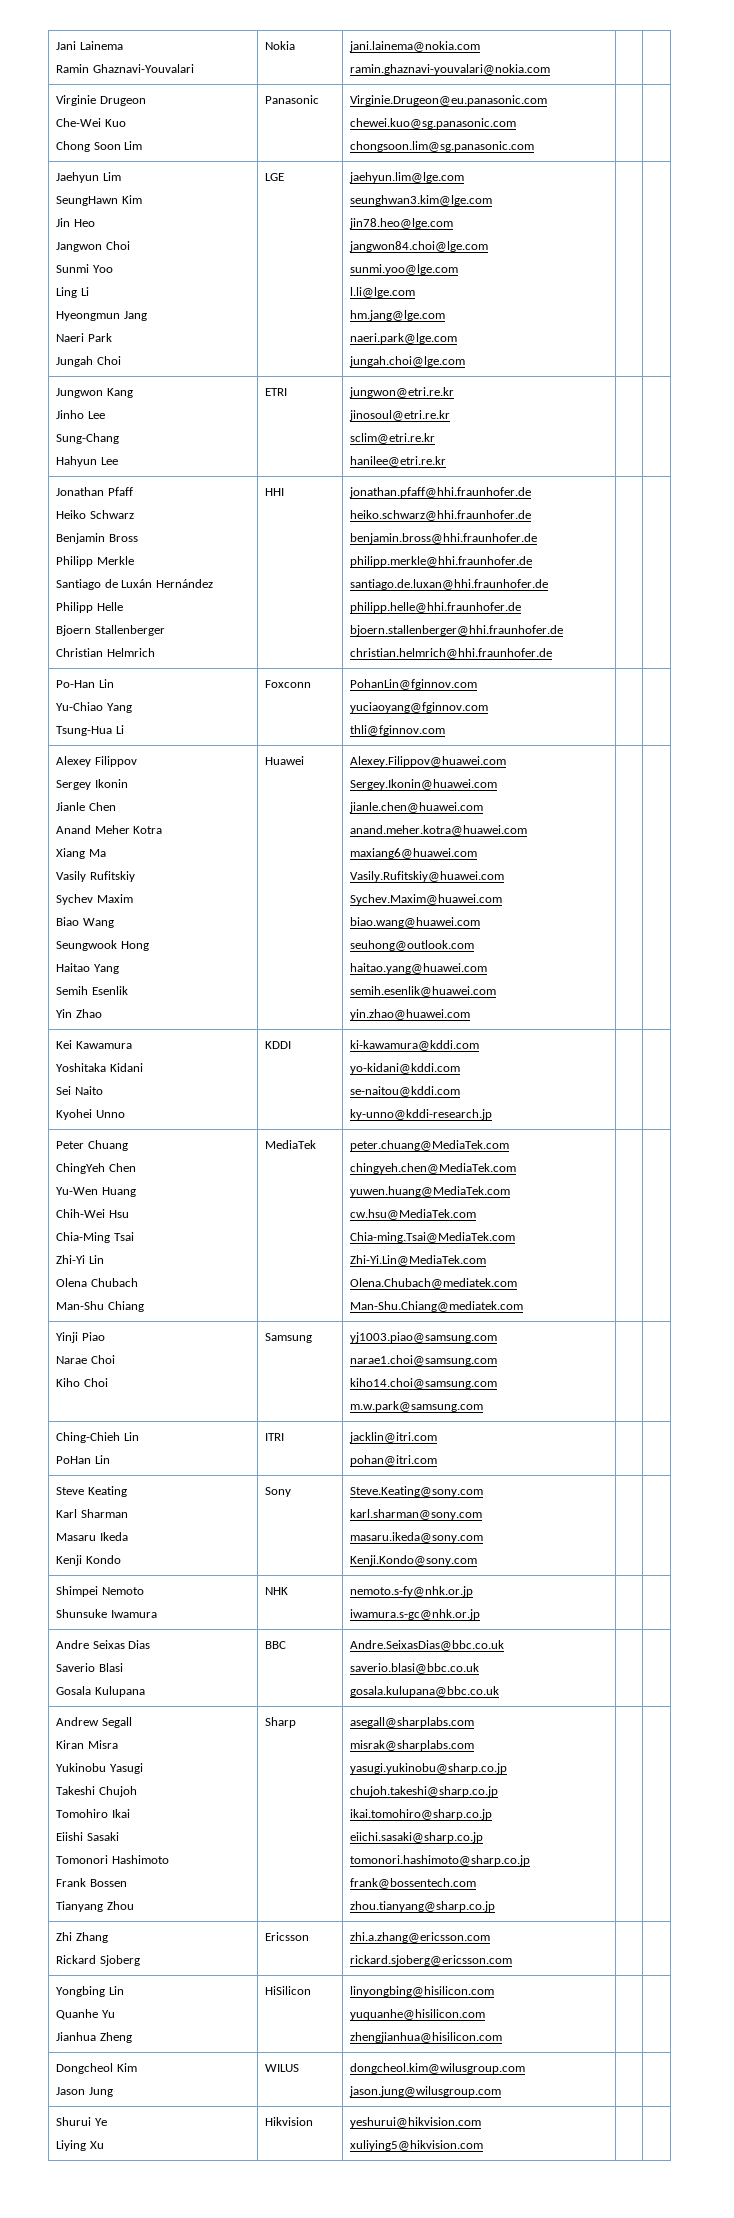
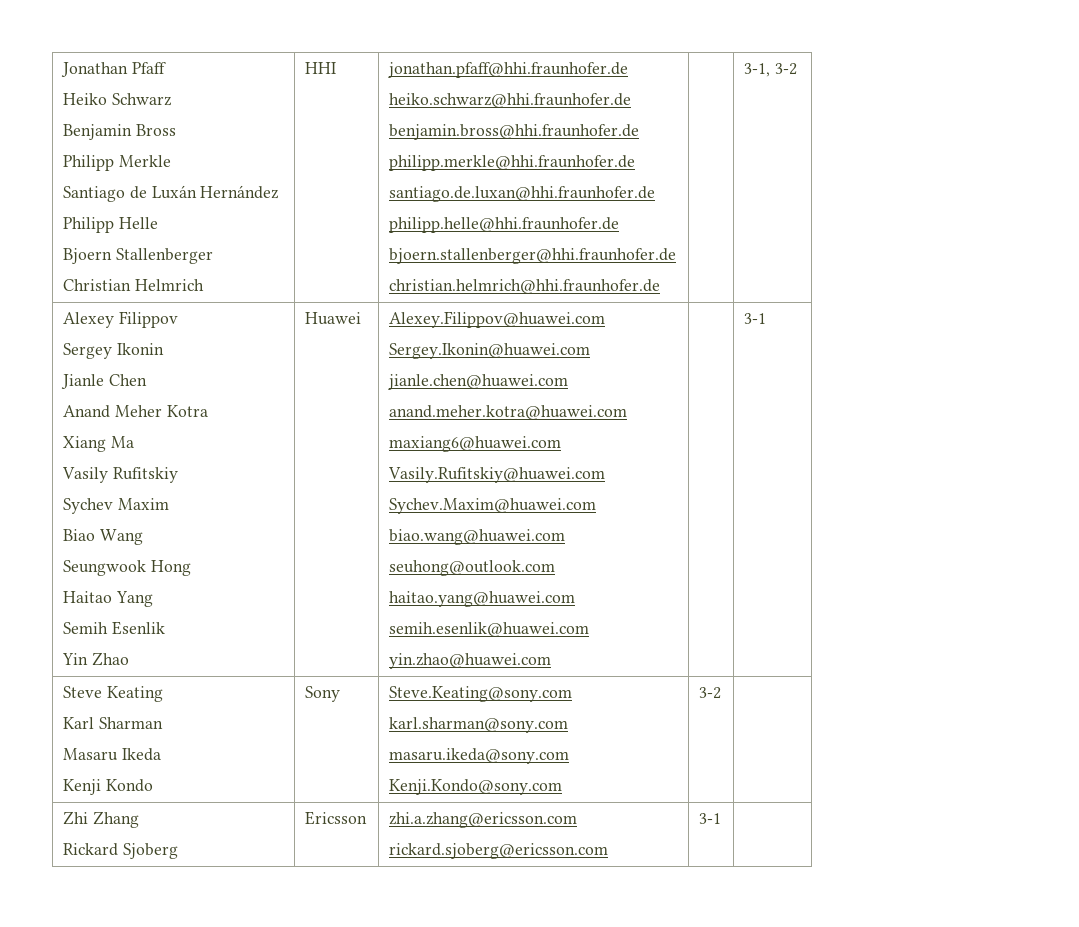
- Jani Lainema
- Ramin Ghaznavi-Youvalari | Nokia | jani.lainema@nokia.com
- ramin.ghaznavi-youvalari@nokia.com | |
- Virginie Drugeon
- Che-Wei Kuo
- Chong Soon Lim | Panasonic | Virginie.Drugeon@eu.panasonic.com
- chewei.kuo@sg.panasonic.com
- chongsoon.lim@sg.panasonic.com | |
- Jaehyun Lim
- SeungHawn Kim
- Jin Heo
- Jangwon Choi
- Sunmi Yoo
- Ling Li
- Hyeongmun Jang
- Naeri Park
- Jungah Choi | LGE | jaehyun.lim@lge.com
- seunghwan3.kim@lge.com
- jin78.heo@lge.com
- jangwon84.choi@lge.com
- sunmi.yoo@lge.com
- l.li@lge.com
- hm.jang@lge.com
- naeri.park@lge.com
- jungah.choi@lge.com | |
- Jungwon Kang
- Jinho Lee
- Sung-Chang
- Hahyun Lee | ETRI | jungwon@etri.re.kr
- jinosoul@etri.re.kr
- sclim@etri.re.kr
- hanilee@etri.re.kr | |
  Jonathan Pfaff
  Heiko Schwarz
  Benjamin Bross
  Philipp Merkle
  Santiago de Luxán Hernández
  Philipp Helle
  Bjoern Stallenberger
  Christian Helmrich | HHI | jonathan.pfaff@hhi.fraunhofer.de
  heiko.schwarz@hhi.fraunhofer.de
  benjamin.bross@hhi.fraunhofer.de
  philipp.merkle@hhi.fraunhofer.de
  santiago.de.luxan@hhi.fraunhofer.de
  philipp.helle@hhi.fraunhofer.de
  bjoern.stallenberger@hhi.fraunhofer.de
- christian.helmrich@hhi.fraunhofer.de | |
- Po-Han Lin
- Yu-Chiao Yang
- Tsung-Hua Li | Foxconn | PohanLin@fginnov.com
- yuciaoyang@fginnov.com
- thli@fginnov.com | |
+ christian.helmrich@hhi.fraunhofer.de | | 3-1, 3-2
  Alexey Filippov
  Sergey Ikonin
  Jianle Chen
  Anand Meher Kotra
  Xiang Ma
  Vasily Rufitskiy
  Sychev Maxim
  Biao Wang
  Seungwook Hong
  Haitao Yang
  Semih Esenlik
  Yin Zhao | Huawei | Alexey.Filippov@huawei.com
  Sergey.Ikonin@huawei.com
  jianle.chen@huawei.com
  anand.meher.kotra@huawei.com
  maxiang6@huawei.com
  Vasily.Rufitskiy@huawei.com
  Sychev.Maxim@huawei.com
  biao.wang@huawei.com
  seuhong@outlook.com
  haitao.yang@huawei.com
  semih.esenlik@huawei.com
- yin.zhao@huawei.com | |
- Kei Kawamura
- Yoshitaka Kidani
- Sei Naito
- Kyohei Unno | KDDI | ki-kawamura@kddi.com
- yo-kidani@kddi.com
- se-naitou@kddi.com
- ky-unno@kddi-research.jp | |
- Peter Chuang
- ChingYeh Chen
- Yu-Wen Huang
- Chih-Wei Hsu
- Chia-Ming Tsai
- Zhi-Yi Lin
- Olena Chubach
- Man-Shu Chiang | MediaTek | peter.chuang@MediaTek.com
- chingyeh.chen@MediaTek.com
- yuwen.huang@MediaTek.com
- cw.hsu@MediaTek.com
- Chia-ming.Tsai@MediaTek.com
- Zhi-Yi.Lin@MediaTek.com
- Olena.Chubach@mediatek.com
- Man-Shu.Chiang@mediatek.com | |
- Yinji Piao
- Narae Choi
- Kiho Choi | Samsung | yj1003.piao@samsung.com
- narae1.choi@samsung.com
- kiho14.choi@samsung.com
- m.w.park@samsung.com | |
- Ching-Chieh Lin
- PoHan Lin | ITRI | jacklin@itri.com
- pohan@itri.com | |
+ yin.zhao@huawei.com | | 3-1
  Steve Keating
  Karl Sharman
  Masaru Ikeda
  Kenji Kondo | Sony | Steve.Keating@sony.com
  karl.sharman@sony.com
  masaru.ikeda@sony.com
- Kenji.Kondo@sony.com | |
- Shimpei Nemoto
- Shunsuke Iwamura | NHK | nemoto.s-fy@nhk.or.jp
- iwamura.s-gc@nhk.or.jp | |
- Andre Seixas Dias
- Saverio Blasi
- Gosala Kulupana | BBC | Andre.SeixasDias@bbc.co.uk
- saverio.blasi@bbc.co.uk
- gosala.kulupana@bbc.co.uk | |
- Andrew Segall
- Kiran Misra
- Yukinobu Yasugi
- Takeshi Chujoh
- Tomohiro Ikai
- Eiishi Sasaki
- Tomonori Hashimoto
- Frank Bossen
- Tianyang Zhou | Sharp | asegall@sharplabs.com
- misrak@sharplabs.com
- yasugi.yukinobu@sharp.co.jp
- chujoh.takeshi@sharp.co.jp
- ikai.tomohiro@sharp.co.jp
- eiichi.sasaki@sharp.co.jp
- tomonori.hashimoto@sharp.co.jp
- frank@bossentech.com
- zhou.tianyang@sharp.co.jp | |
+ Kenji.Kondo@sony.com | 3-2 |
  Zhi Zhang
  Rickard Sjoberg | Ericsson | zhi.a.zhang@ericsson.com
- rickard.sjoberg@ericsson.com | |
- Yongbing Lin
- Quanhe Yu
- Jianhua Zheng | HiSilicon | linyongbing@hisilicon.com
- yuquanhe@hisilicon.com
- zhengjianhua@hisilicon.com | |
- Dongcheol Kim
- Jason Jung | WILUS | dongcheol.kim@wilusgroup.com
- jason.jung@wilusgroup.com | |
- Shurui Ye
- Liying Xu | Hikvision | yeshurui@hikvision.com
- xuliying5@hikvision.com | |
+ rickard.sjoberg@ericsson.com | 3-1 |

